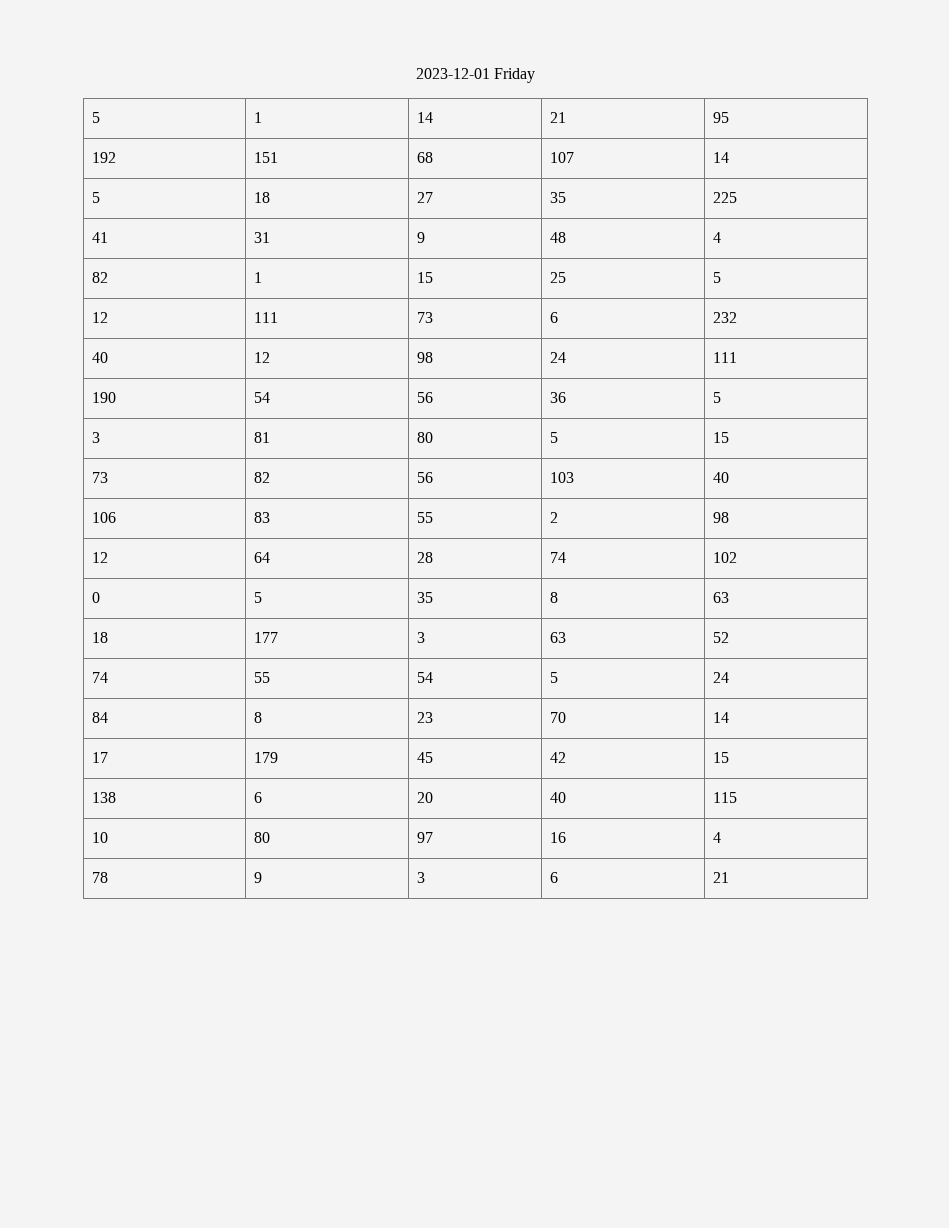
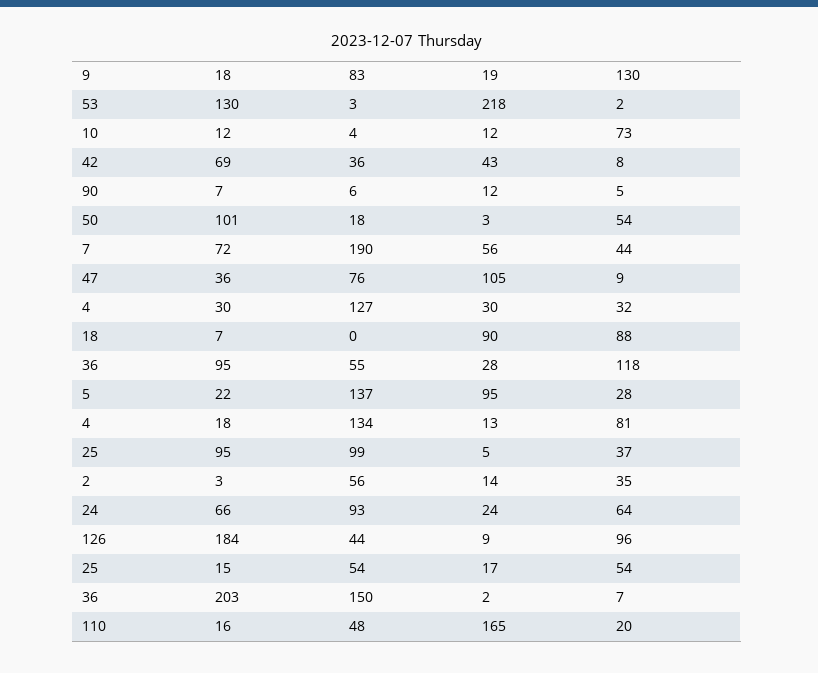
- 2023-12-01 Friday
- 5 | 1 | 14 | 21 | 95
- 192 | 151 | 68 | 107 | 14
- 5 | 18 | 27 | 35 | 225
- 41 | 31 | 9 | 48 | 4
- 82 | 1 | 15 | 25 | 5
- 12 | 111 | 73 | 6 | 232
- 40 | 12 | 98 | 24 | 111
- 190 | 54 | 56 | 36 | 5
- 3 | 81 | 80 | 5 | 15
- 73 | 82 | 56 | 103 | 40
- 106 | 83 | 55 | 2 | 98
- 12 | 64 | 28 | 74 | 102
- 0 | 5 | 35 | 8 | 63
- 18 | 177 | 3 | 63 | 52
- 74 | 55 | 54 | 5 | 24
- 84 | 8 | 23 | 70 | 14
- 17 | 179 | 45 | 42 | 15
- 138 | 6 | 20 | 40 | 115
- 10 | 80 | 97 | 16 | 4
- 78 | 9 | 3 | 6 | 21
+ 2023-12-07 Thursday
+ 9 | 18 | 83 | 19 | 130
+ 53 | 130 | 3 | 218 | 2
+ 10 | 12 | 4 | 12 | 73
+ 42 | 69 | 36 | 43 | 8
+ 90 | 7 | 6 | 12 | 5
+ 50 | 101 | 18 | 3 | 54
+ 7 | 72 | 190 | 56 | 44
+ 47 | 36 | 76 | 105 | 9
+ 4 | 30 | 127 | 30 | 32
+ 18 | 7 | 0 | 90 | 88
+ 36 | 95 | 55 | 28 | 118
+ 5 | 22 | 137 | 95 | 28
+ 4 | 18 | 134 | 13 | 81
+ 25 | 95 | 99 | 5 | 37
+ 2 | 3 | 56 | 14 | 35
+ 24 | 66 | 93 | 24 | 64
+ 126 | 184 | 44 | 9 | 96
+ 25 | 15 | 54 | 17 | 54
+ 36 | 203 | 150 | 2 | 7
+ 110 | 16 | 48 | 165 | 20

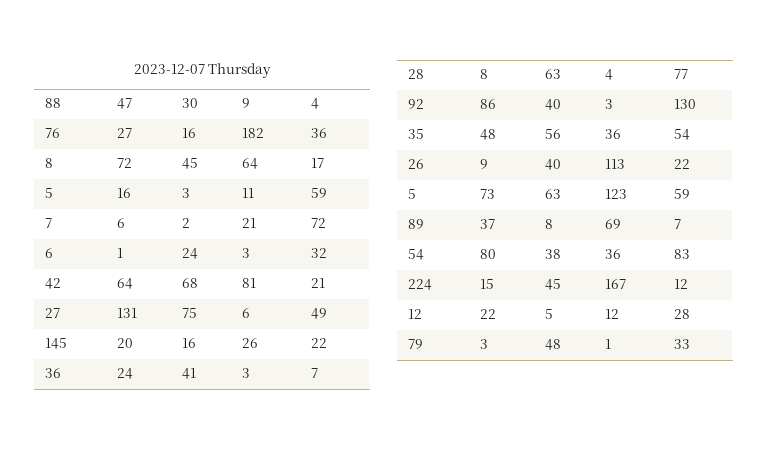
- 9 | 18 | 83 | 19 | 130
- 53 | 130 | 3 | 218 | 2
- 10 | 12 | 4 | 12 | 73
- 42 | 69 | 36 | 43 | 8
- 90 | 7 | 6 | 12 | 5
- 50 | 101 | 18 | 3 | 54
- 7 | 72 | 190 | 56 | 44
- 47 | 36 | 76 | 105 | 9
- 4 | 30 | 127 | 30 | 32
- 18 | 7 | 0 | 90 | 88
- 36 | 95 | 55 | 28 | 118
- 5 | 22 | 137 | 95 | 28
+ 88 | 47 | 30 | 9 | 4
+ 76 | 27 | 16 | 182 | 36
+ 8 | 72 | 45 | 64 | 17
+ 5 | 16 | 3 | 11 | 59
+ 7 | 6 | 2 | 21 | 72
+ 6 | 1 | 24 | 3 | 32
+ 42 | 64 | 68 | 81 | 21
+ 27 | 131 | 75 | 6 | 49
+ 145 | 20 | 16 | 26 | 22
+ 36 | 24 | 41 | 3 | 7
+ 28 | 8 | 63 | 4 | 77
+ 92 | 86 | 40 | 3 | 130
+ 35 | 48 | 56 | 36 | 54
+ 26 | 9 | 40 | 113 | 22
+ 5 | 73 | 63 | 123 | 59
+ 89 | 37 | 8 | 69 | 7
+ 54 | 80 | 38 | 36 | 83
+ 224 | 15 | 45 | 167 | 12
+ 12 | 22 | 5 | 12 | 28
- 4 | 18 | 134 | 13 | 81
- 25 | 95 | 99 | 5 | 37
- 2 | 3 | 56 | 14 | 35
- 24 | 66 | 93 | 24 | 64
- 126 | 184 | 44 | 9 | 96
- 25 | 15 | 54 | 17 | 54
- 36 | 203 | 150 | 2 | 7
- 110 | 16 | 48 | 165 | 20
+ 79 | 3 | 48 | 1 | 33

